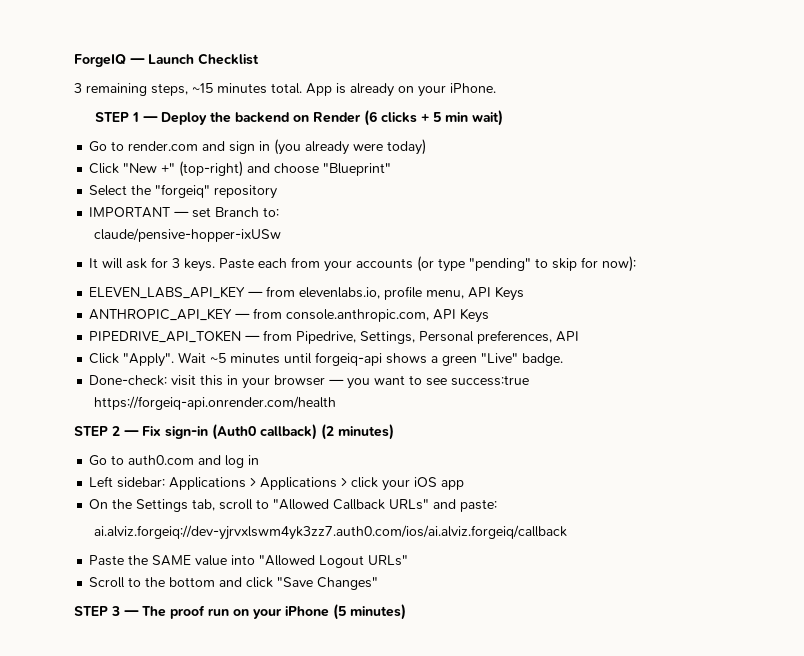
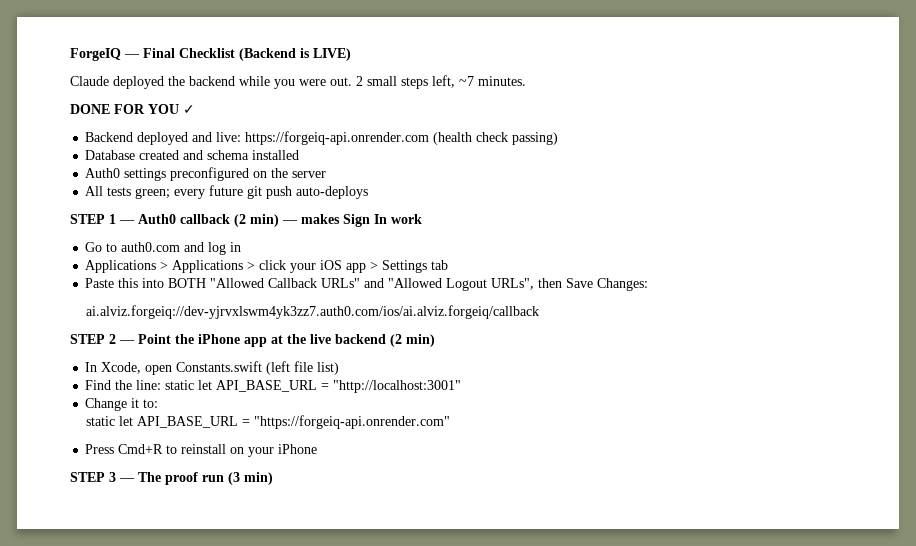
- ForgeIQ — Launch Checklist
- 3 remaining steps, ~15 minutes total. App is already on your iPhone.
- STEP 1 — Deploy the backend on Render (6 clicks + 5 min wait)
- Go to render.com and sign in (you already were today)
- Click "New +" (top-right) and choose "Blueprint"
- Select the "forgeiq" repository
- IMPORTANT — set Branch to:
- claude/pensive-hopper-ixUSw
- It will ask for 3 keys. Paste each from your accounts (or type "pending" to skip for now):
- ELEVEN_LABS_API_KEY — from elevenlabs.io, profile menu, API Keys
- ANTHROPIC_API_KEY — from console.anthropic.com, API Keys
- PIPEDRIVE_API_TOKEN — from Pipedrive, Settings, Personal preferences, API
- Click "Apply". Wait ~5 minutes until forgeiq-api shows a green "Live" badge.
- Done-check: visit this in your browser — you want to see success:true
- https://forgeiq-api.onrender.com/health
- STEP 2 — Fix sign-in (Auth0 callback) (2 minutes)
+ ForgeIQ — Final Checklist (Backend is LIVE)
+ Claude deployed the backend while you were out. 2 small steps left, ~7 minutes.
+ DONE FOR YOU ✓
+ Backend deployed and live: https://forgeiq-api.onrender.com (health check passing)
+ Database created and schema installed
+ Auth0 settings preconfigured on the server
+ All tests green; every future git push auto-deploys
+ STEP 1 — Auth0 callback (2 min) — makes Sign In work
- Left sidebar: Applications > Applications > click your iOS app
- On the Settings tab, scroll to "Allowed Callback URLs" and paste:
+ Applications > Applications > click your iOS app > Settings tab
+ Paste this into BOTH "Allowed Callback URLs" and "Allowed Logout URLs", then Save Changes:
  ai.alviz.forgeiq://dev-yjrvxlswm4yk3zz7.auth0.com/ios/ai.alviz.forgeiq/callback
- Paste the SAME value into "Allowed Logout URLs"
- Scroll to the bottom and click "Save Changes"
+ STEP 2 — Point the iPhone app at the live backend (2 min)
+ In Xcode, open Constants.swift (left file list)
+ Find the line: static let API_BASE_URL = "http://localhost:3001"
+ Change it to:
+ static let API_BASE_URL = "https://forgeiq-api.onrender.com"
+ Press Cmd+R to reinstall on your iPhone
- STEP 3 — The proof run on your iPhone (5 minutes)
+ STEP 3 — The proof run (3 min)

